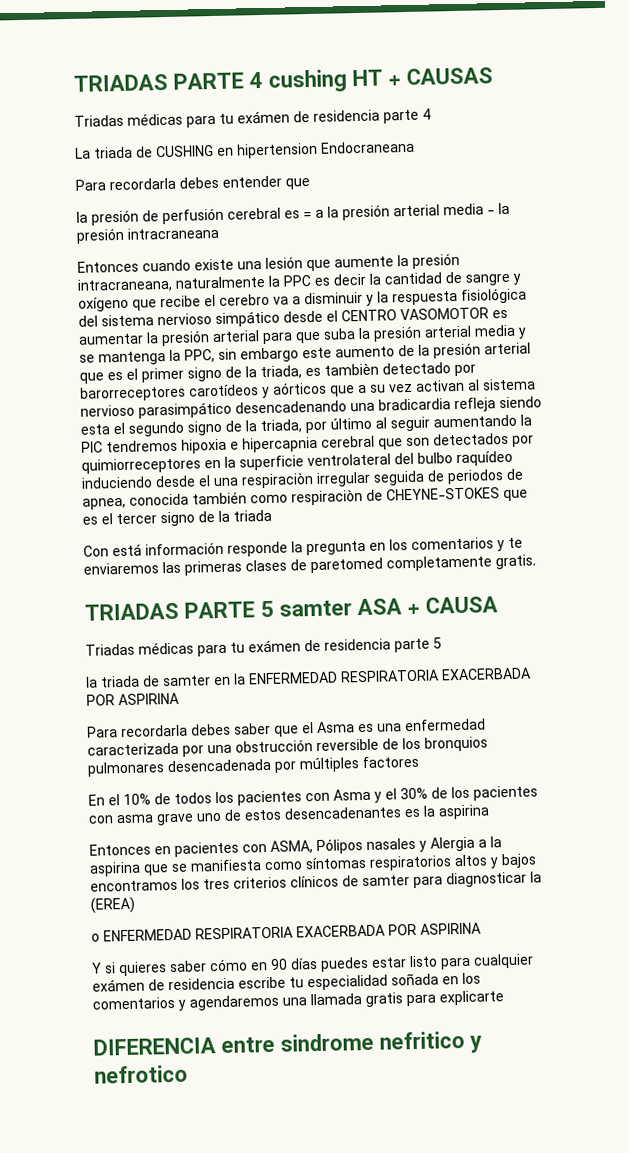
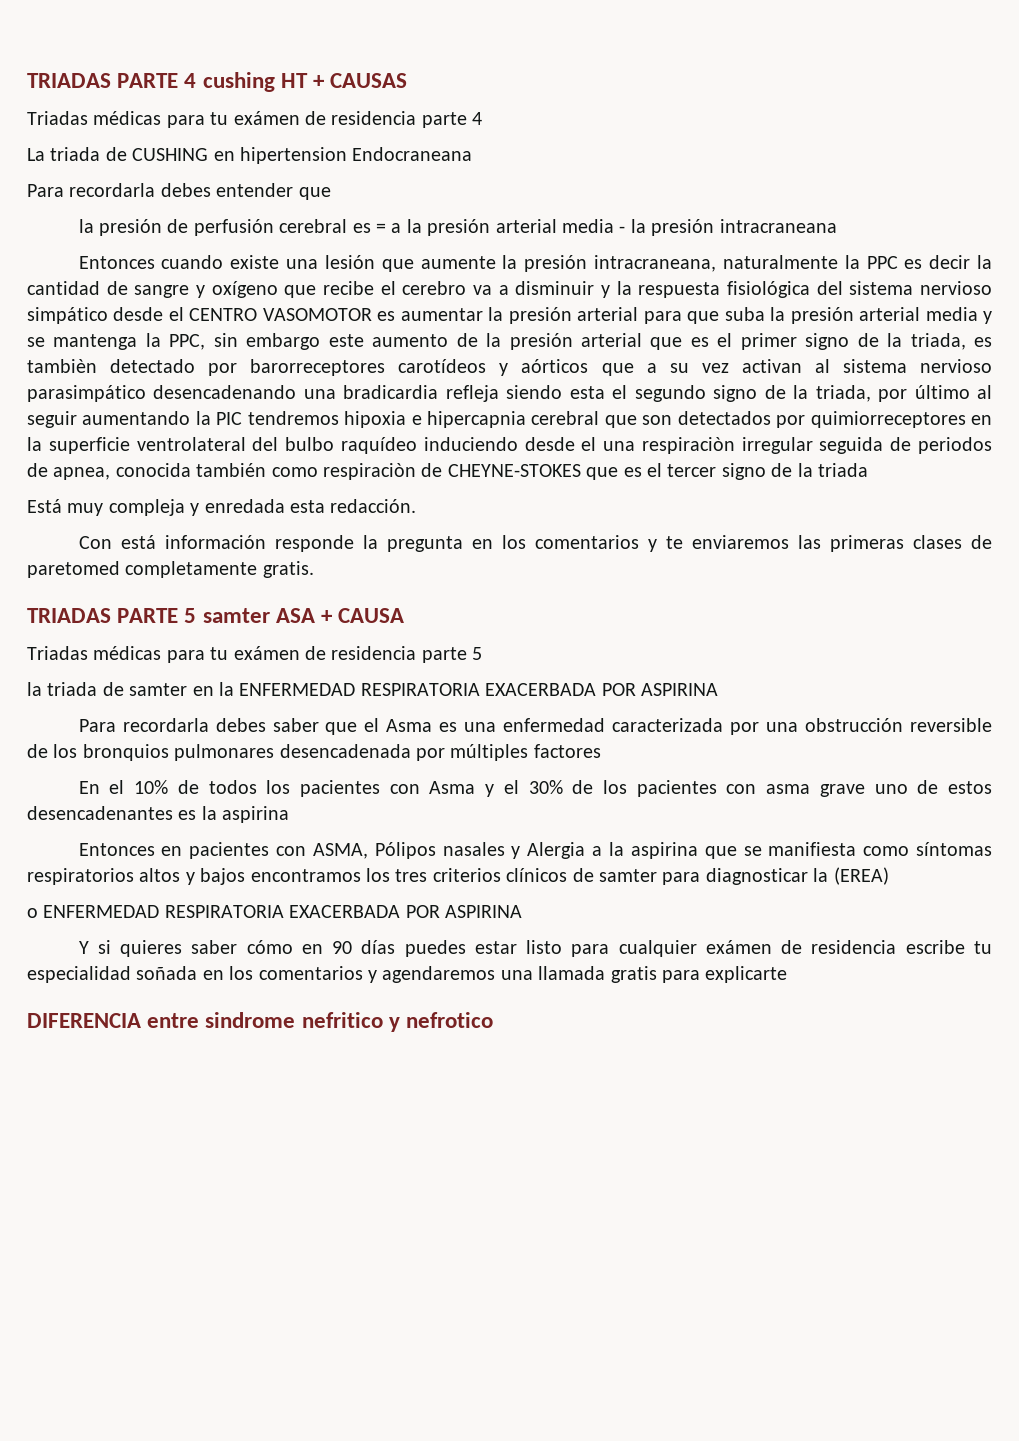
+ Está muy compleja y enredada esta redacción.

